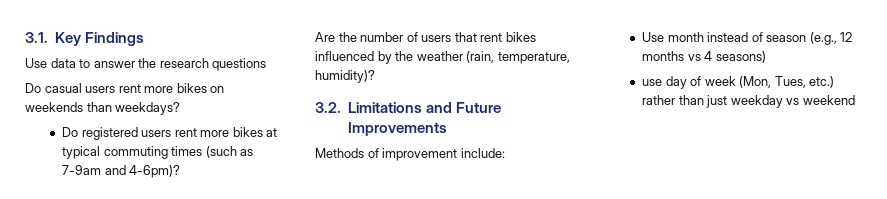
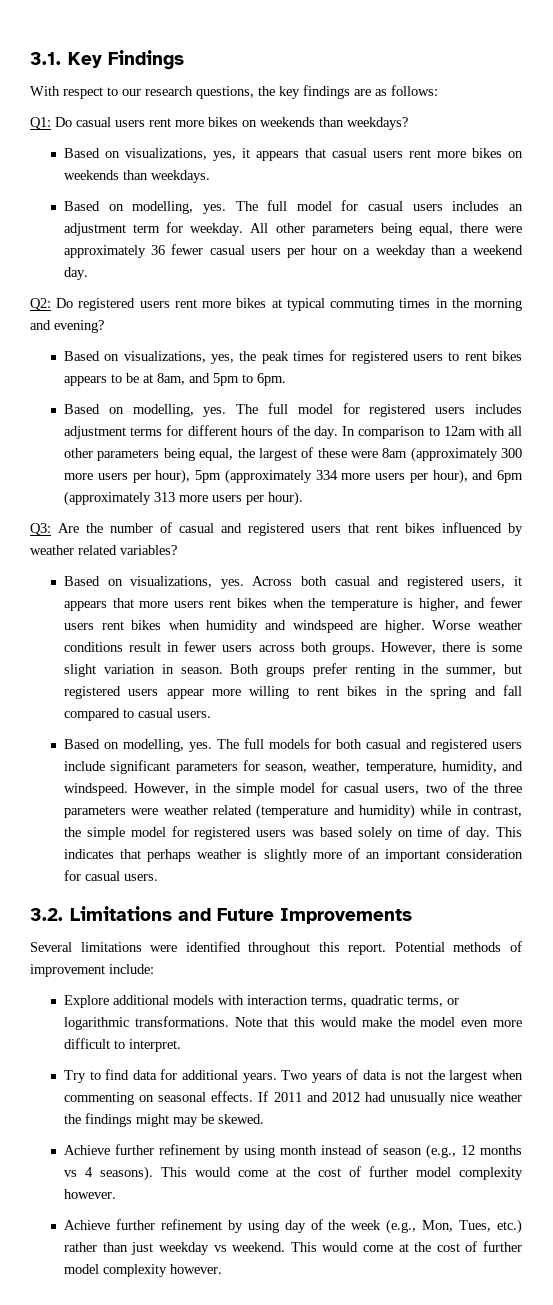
- Use data to answer the research questions
- Do casual users rent more bikes on weekends than weekdays?
+ With respect to our research questions, the key findings are as follows:
+ Q1: Do casual users rent more bikes on weekends than weekdays?
- Do registered users rent more bikes at typical commuting times (such as 7-9am and 4-6pm)?
- Are the number of users that rent bikes influenced by the weather (rain, temperature, humidity)?
+ Based on visualizations, yes, it appears that casual users rent more bikes on weekends than weekdays.
+ Based on modelling, yes. The full model for casual users includes an adjustment term for weekday. All other parameters being equal, there were approximately 36 fewer casual users per hour on a weekday than a weekend day.
+ Q2: Do registered users rent more bikes at typical commuting times in the morning and evening?
+ Based on visualizations, yes, the peak times for registered users to rent bikes appears to be at 8am, and 5pm to 6pm.
+ Based on modelling, yes. The full model for registered users includes adjustment terms for different hours of the day. In comparison to 12am with all other parameters being equal, the largest of these were 8am (approximately 300 more users per hour), 5pm (approximately 334 more users per hour), and 6pm (approximately 313 more users per hour).
+ Q3: Are the number of casual and registered users that rent bikes influenced by weather related variables?
+ Based on visualizations, yes. Across both casual and registered users, it appears that more users rent bikes when the temperature is higher, and fewer users rent bikes when humidity and windspeed are higher. Worse weather conditions result in fewer users across both groups. However, there is some slight variation in season. Both groups prefer renting in the summer, but registered users appear more willing to rent bikes in the spring and fall compared to casual users.
+ Based on modelling, yes. The full models for both casual and registered users include significant parameters for season, weather, temperature, humidity, and windspeed. However, in the simple model for casual users, two of the three parameters were weather related (temperature and humidity) while in contrast, the simple model for registered users was based solely on time of day. This indicates that perhaps weather is slightly more of an important consideration for casual users.
- Methods of improvement include:
- Use month instead of season (e.g., 12 months vs 4 seasons)
- use day of week (Mon, Tues, etc.) rather than just weekday vs weekend
+ Several limitations were identified throughout this report. Potential methods of improvement include:
+ Explore additional models with interaction terms, quadratic terms, or logarithmic transformations. Note that this would make the model even more difficult to interpret.
+ Try to find data for additional years. Two years of data is not the largest when commenting on seasonal effects. If 2011 and 2012 had unusually nice weather the findings might may be skewed.
+ Achieve further refinement by using month instead of season (e.g., 12 months vs 4 seasons). This would come at the cost of further model complexity however.
+ Achieve further refinement by using day of the week (e.g., Mon, Tues, etc.) rather than just weekday vs weekend. This would come at the cost of further model complexity however.

